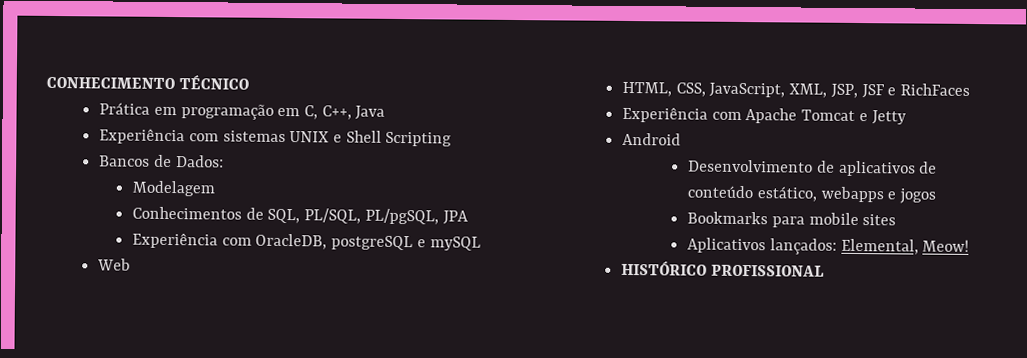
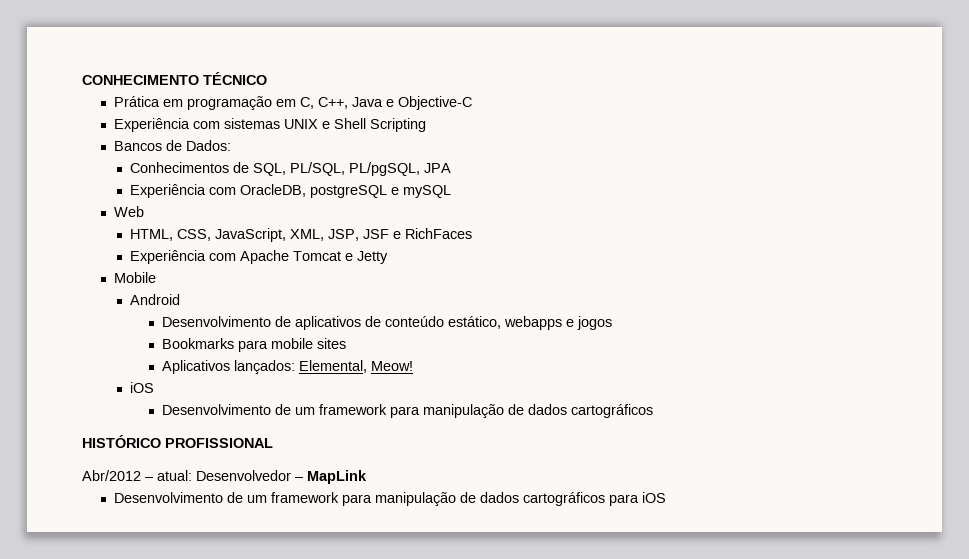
- Prática em programação em C, C++, Java
+ Prática em programação em C, C++, Java e Objective-C
- Modelagem
+ Mobile
  Aplicativos lançados: Elemental, Meow!
+ iOS
+ Desenvolvimento de um framework para manipulação de dados cartográficos
  HISTÓRICO PROFISSIONAL
+ Abr/2012 – atual: Desenvolvedor – MapLink
+ Desenvolvimento de um framework para manipulação de dados cartográficos para iOS

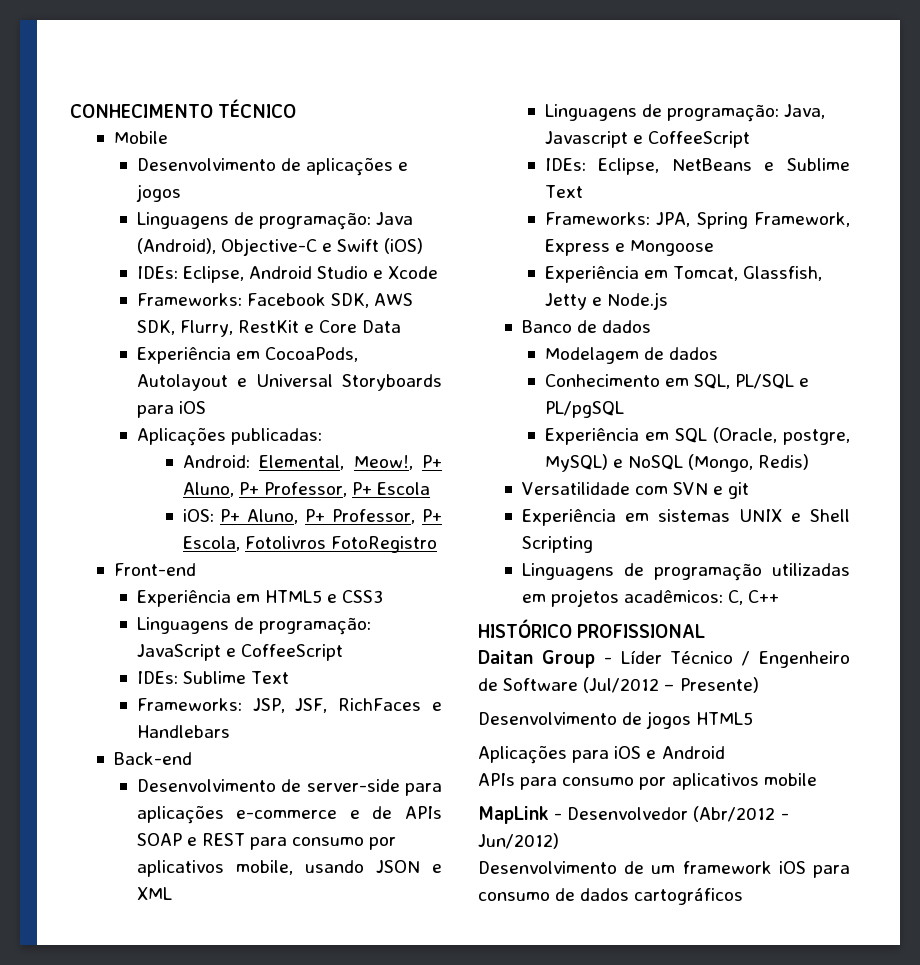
- Prática em programação em C, C++, Java e Objective-C
- Experiência com sistemas UNIX e Shell Scripting
+ Mobile
+ Desenvolvimento de aplicações e jogos
+ Linguagens de programação: Java (Android), Objective-C e Swift (iOS)
+ IDEs: Eclipse, Android Studio e Xcode
+ Frameworks: Facebook SDK, AWS SDK, Flurry, RestKit e Core Data
+ Experiência em CocoaPods, Autolayout e Universal Storyboards para iOS
+ Aplicações publicadas:
+ Android: Elemental, Meow!, P+ Aluno, P+ Professor, P+ Escola
+ iOS: P+ Aluno, P+ Professor, P+ Escola, Fotolivros FotoRegistro
+ Front-end
+ Experiência em HTML5 e CSS3
+ Linguagens de programação: JavaScript e CoffeeScript
+ IDEs: Sublime Text
+ Frameworks: JSP, JSF, RichFaces e Handlebars
+ Back-end
+ Desenvolvimento de server-side para aplicações e-commerce e de APIs SOAP e REST para consumo por aplicativos mobile, usando JSON e XML
+ Linguagens de programação: Java, Javascript e CoffeeScript
+ IDEs: Eclipse, NetBeans e Sublime Text
+ Frameworks: JPA, Spring Framework, Express e Mongoose
+ Experiência em Tomcat, Glassfish, Jetty e Node.js
+ Banco de dados
+ Modelagem de dados
+ Conhecimento em SQL, PL/SQL e PL/pgSQL
+ Experiência em SQL (Oracle, postgre, MySQL) e NoSQL (Mongo, Redis)
+ Versatilidade com SVN e git
+ Experiência em sistemas UNIX e Shell Scripting
- Bancos de Dados:
- Conhecimentos de SQL, PL/SQL, PL/pgSQL, JPA
- Experiência com OracleDB, postgreSQL e mySQL
- Web
- HTML, CSS, JavaScript, XML, JSP, JSF e RichFaces
- Experiência com Apache Tomcat e Jetty
- Mobile
- Android
- Desenvolvimento de aplicativos de conteúdo estático, webapps e jogos
- Bookmarks para mobile sites
- Aplicativos lançados: Elemental, Meow!
- iOS
- Desenvolvimento de um framework para manipulação de dados cartográficos
+ Linguagens de programação utilizadas em projetos acadêmicos: C, C++
  HISTÓRICO PROFISSIONAL
- Abr/2012 – atual: Desenvolvedor – MapLink
- Desenvolvimento de um framework para manipulação de dados cartográficos para iOS
+ Daitan Group - Líder Técnico / Engenheiro de Software (Jul/2012 – Presente)
+ Desenvolvimento de jogos HTML5
+ Aplicações para iOS e Android
+ APIs para consumo por aplicativos mobile
+ MapLink - Desenvolvedor (Abr/2012 - Jun/2012)
+ Desenvolvimento de um framework iOS para consumo de dados cartográficos

